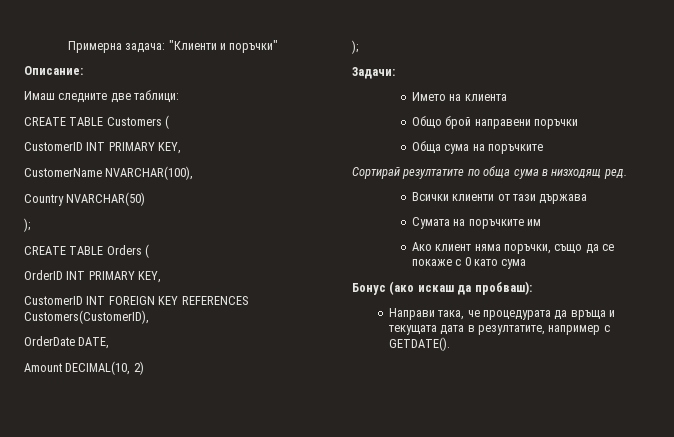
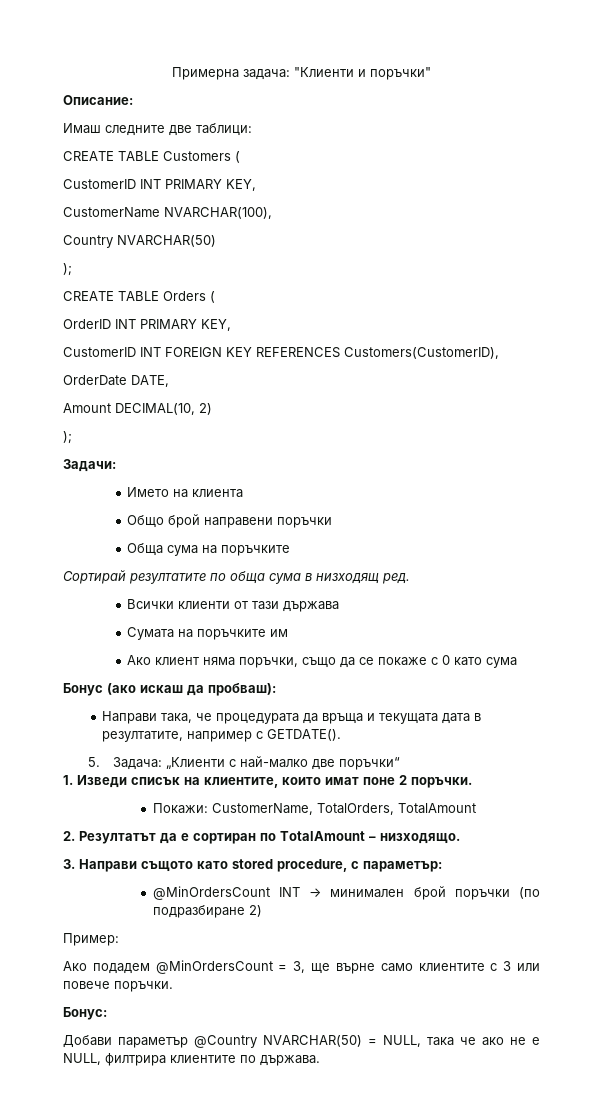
+ 5. Задача: „Клиенти с най-малко две поръчки“
+ 1. Изведи списък на клиентите, които имат поне 2 поръчки.
+ Покажи: CustomerName, TotalOrders, TotalAmount
+ 2. Резултатът да е сортиран по TotalAmount – низходящо.
+ 3. Направи същото като stored procedure, с параметър:
+ @MinOrdersCount INT → минимален брой поръчки (по подразбиране 2)
+ Пример:
+ Ако подадем @MinOrdersCount = 3, ще върне само клиентите с 3 или повече поръчки.
+ Бонус:
+ Добави параметър @Country NVARCHAR(50) = NULL, така че ако не е NULL, филтрира клиентите по държава.

